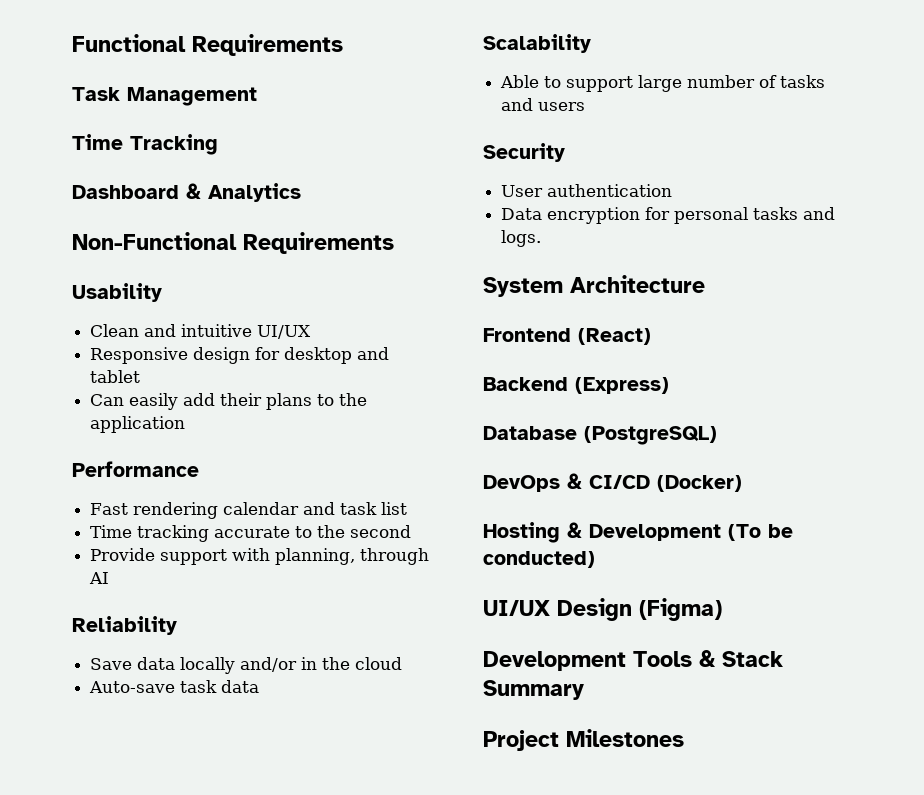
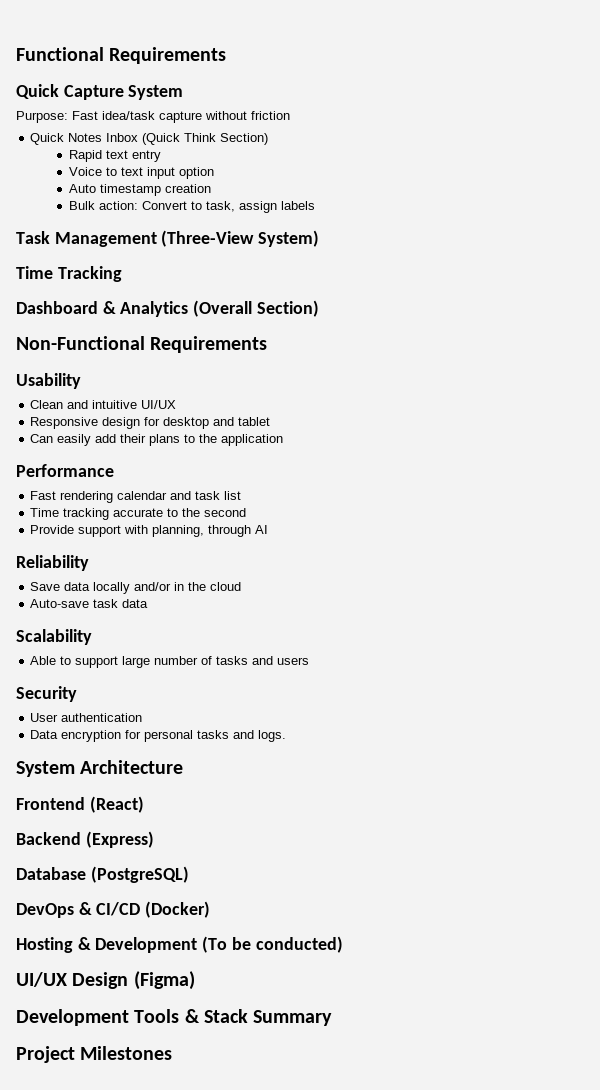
+ Quick Capture System
+ Purpose: Fast idea/task capture without friction
+ Quick Notes Inbox (Quick Think Section)
+ Rapid text entry
+ Voice to text input option
+ Auto timestamp creation
+ Bulk action: Convert to task, assign labels
- Task Management
+ Task Management (Three-View System)
- Dashboard & Analytics
+ Dashboard & Analytics (Overall Section)

